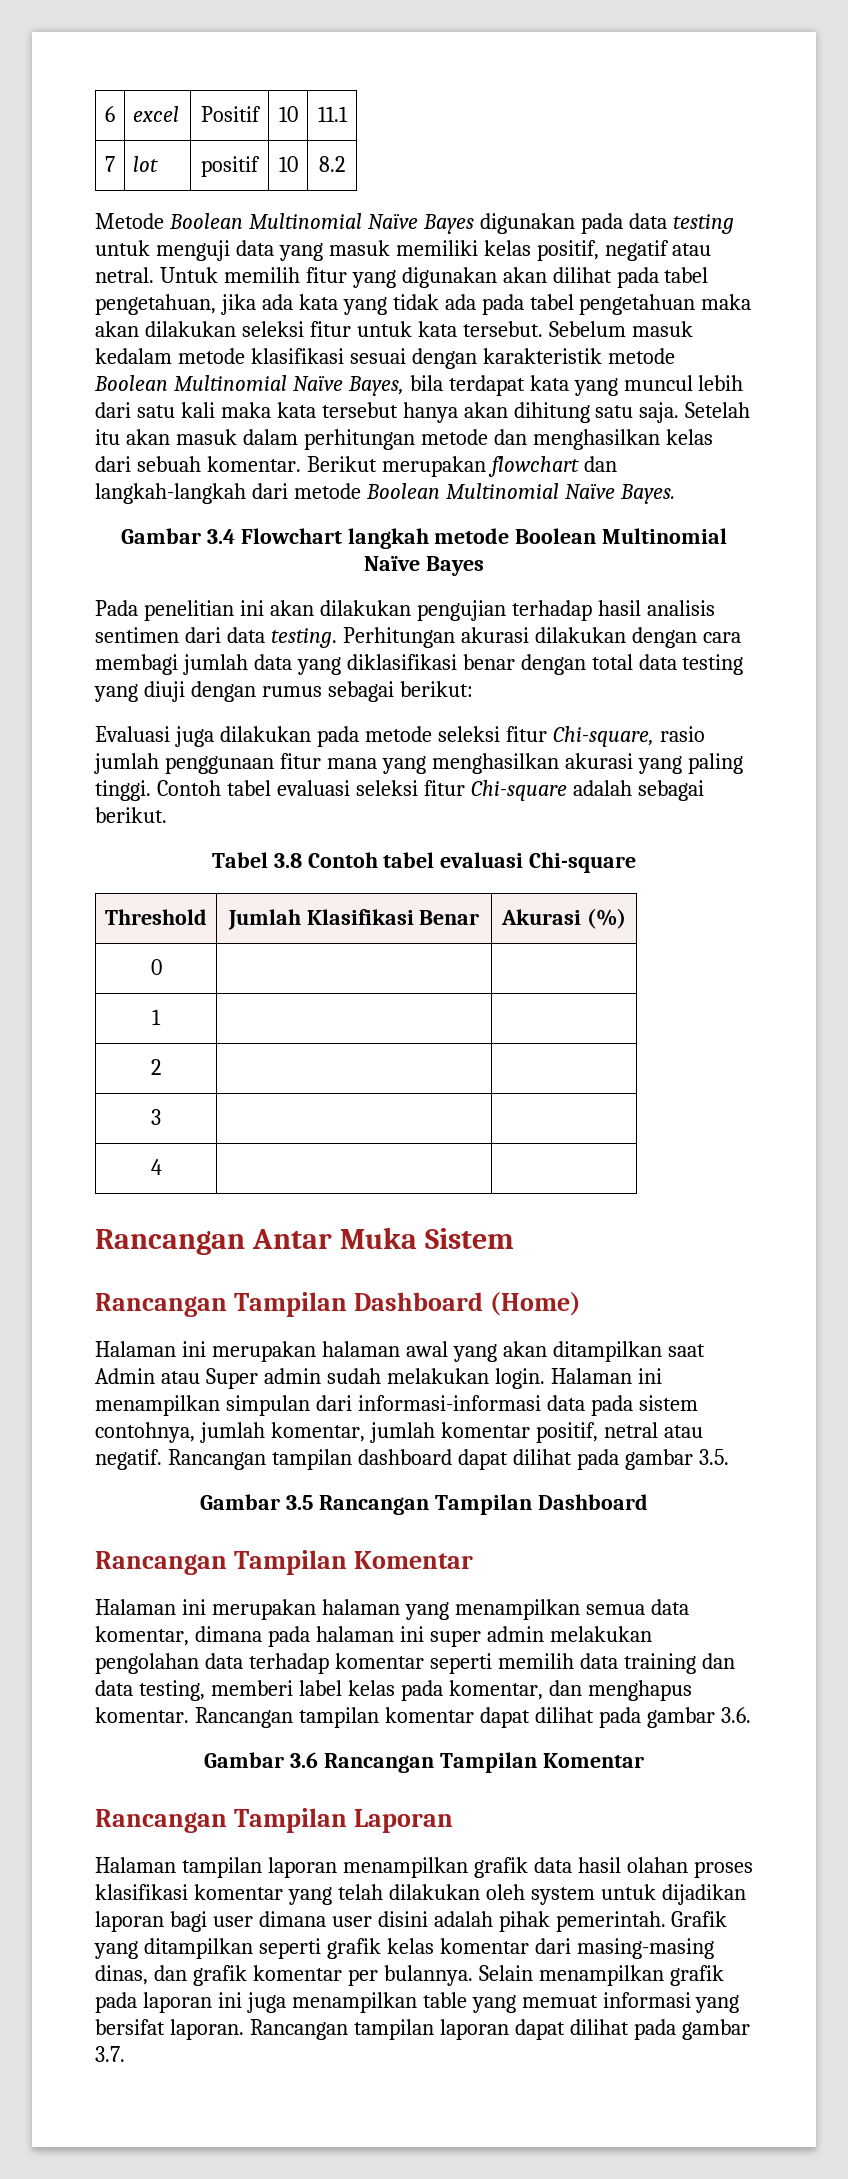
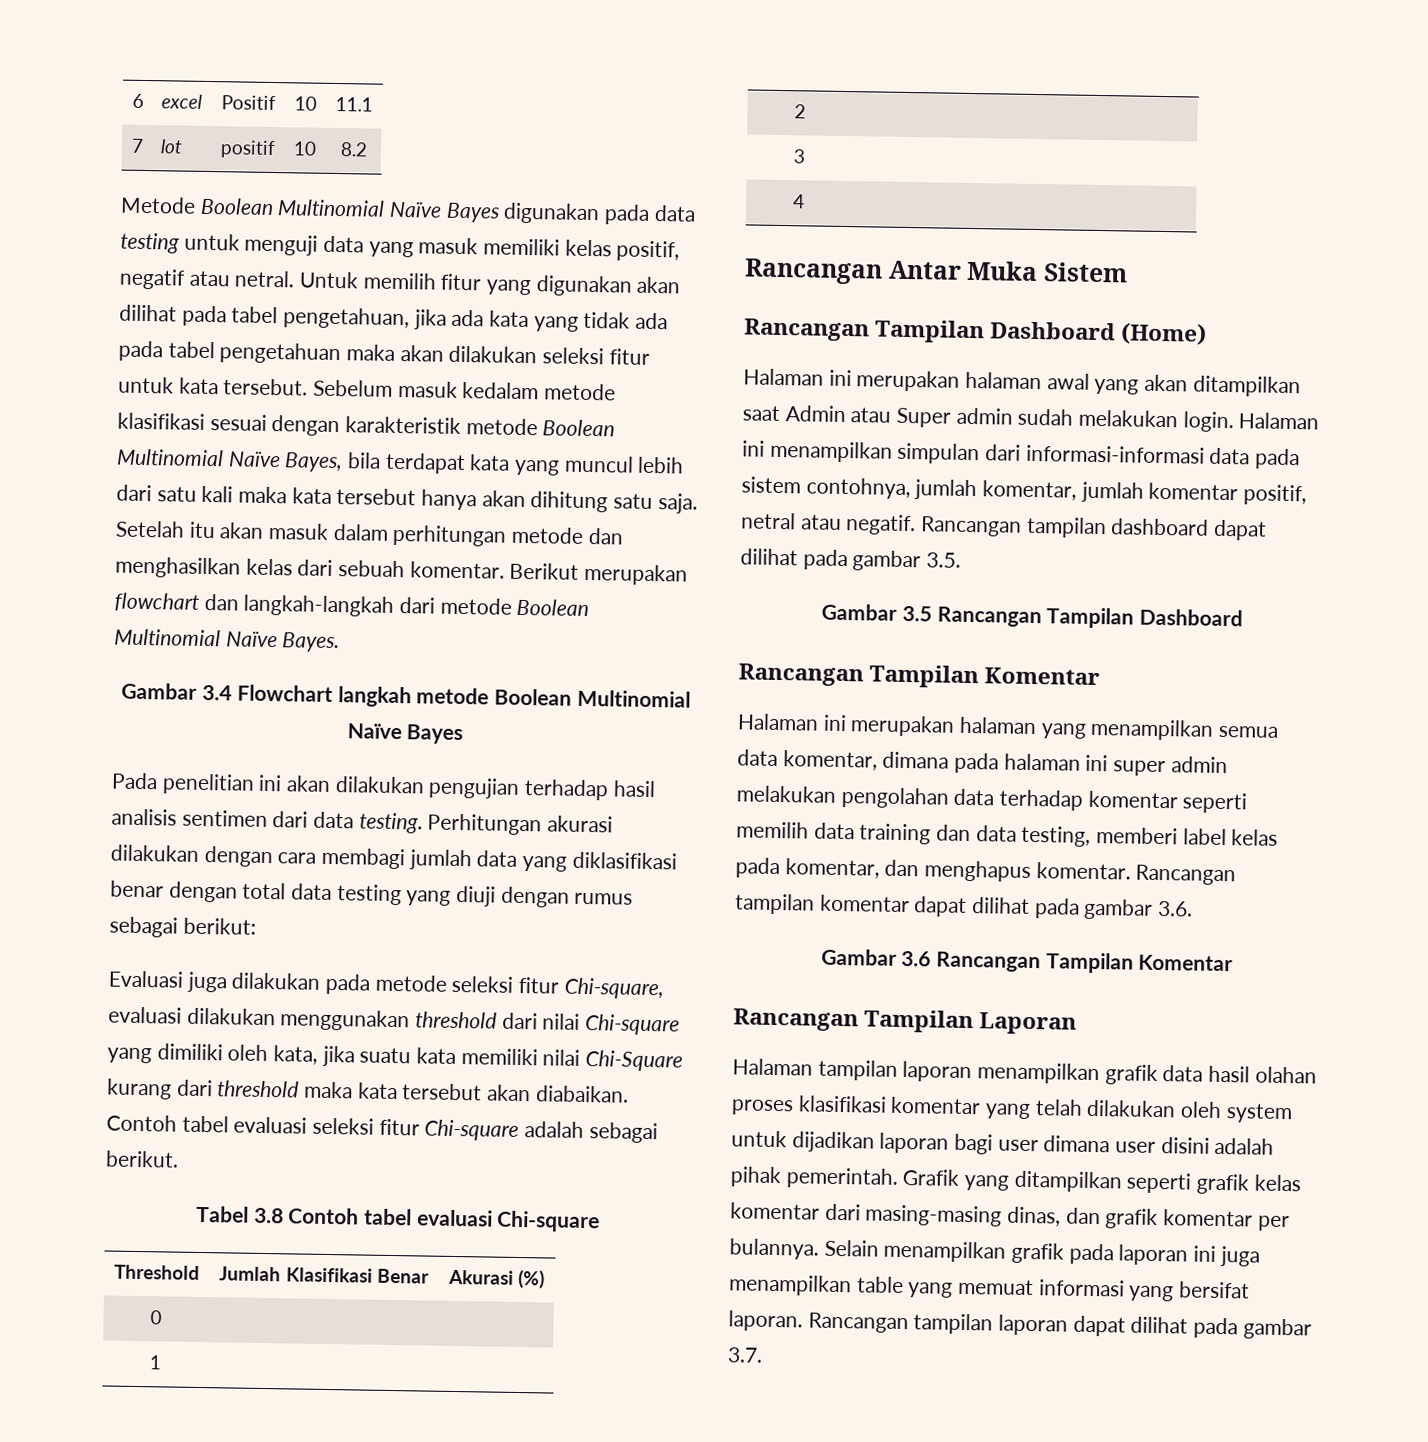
- Evaluasi juga dilakukan pada metode seleksi fitur Chi-square, rasio jumlah penggunaan fitur mana yang menghasilkan akurasi yang paling tinggi.
+ Evaluasi juga dilakukan pada metode seleksi fitur Chi-square, evaluasi dilakukan menggunakan threshold dari nilai Chi-square yang dimiliki oleh kata, jika suatu kata memiliki nilai Chi-Square kurang dari threshold maka kata tersebut akan diabaikan.

